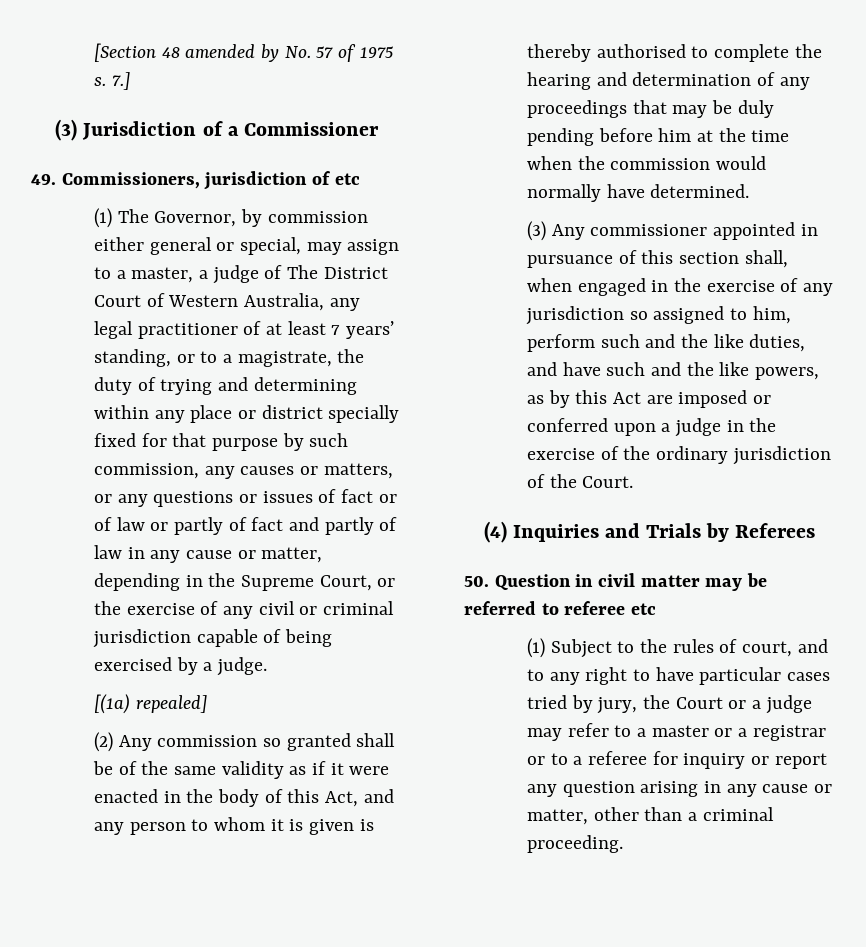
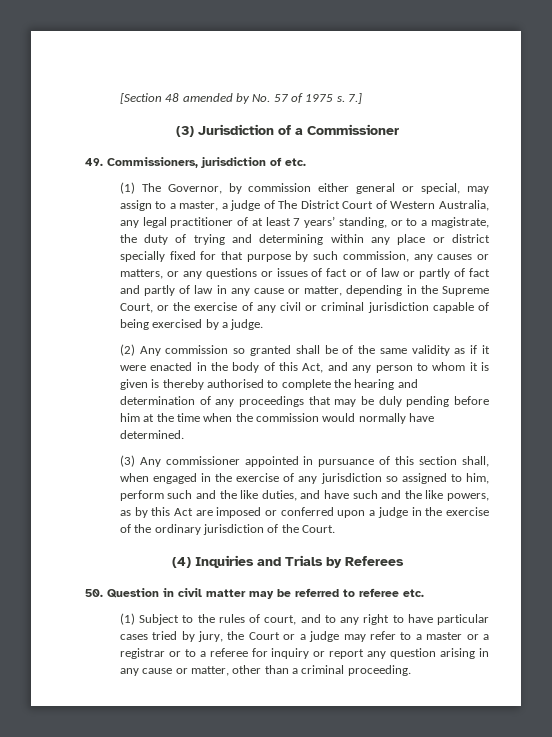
- 49. Commissioners, jurisdiction of etc
+ 49. Commissioners, jurisdiction of etc.
- [(1a) repealed]
- 50. Question in civil matter may be referred to referee etc
+ 50. Question in civil matter may be referred to referee etc.

